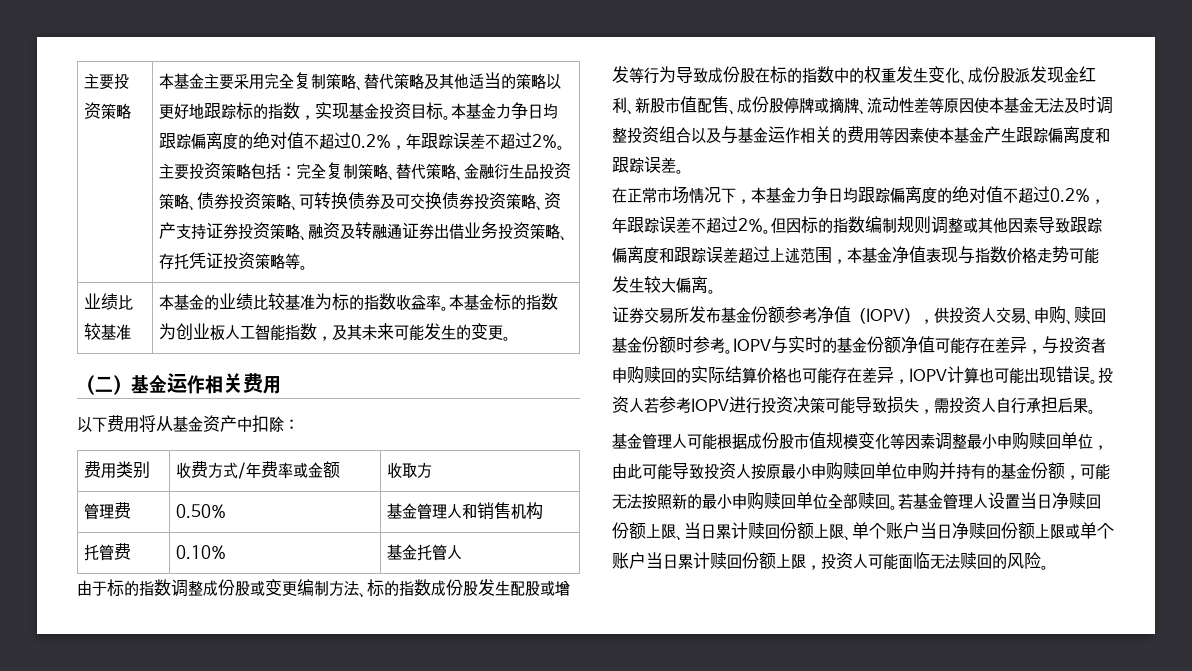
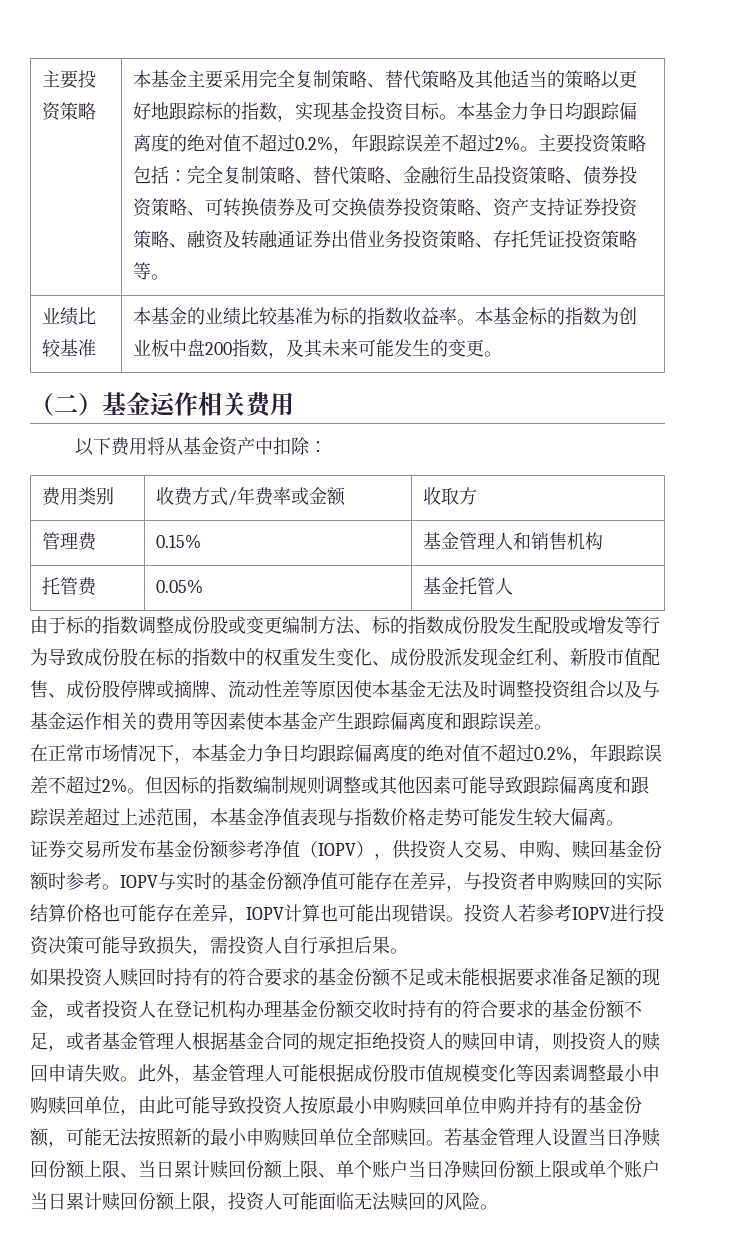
- 业绩比较基准 | 本基金的业绩比较基准为标的指数收益率。本基金标的指数为创业板人工智能指数，及其未来可能发生的变更。
+ 业绩比较基准 | 本基金的业绩比较基准为标的指数收益率。本基金标的指数为创业板中盘200指数，及其未来可能发生的变更。
- 管理费 | 0.50% | 基金管理人和销售机构
+ 管理费 | 0.15% | 基金管理人和销售机构
- 托管费 | 0.10% | 基金托管人
+ 托管费 | 0.05% | 基金托管人
- 但因标的指数编制规则调整或其他因素导致跟踪偏离度和跟踪误差超过上述范围，本基金净值表现与指数价格走势可能发生较大偏离。
+ 但因标的指数编制规则调整或其他因素可能导致跟踪偏离度和跟踪误差超过上述范围，本基金净值表现与指数价格走势可能发生较大偏离。
- 基金管理人可能根据成份股市值规模变化等因素调整最小申购赎回单位，由此可能导致投资人按原最小申购赎回单位申购并持有的基金份额，可能无法按照新的最小申购赎回单位全部赎回。
+ 如果投资人赎回时持有的符合要求的基金份额不足或未能根据要求准备足额的现金，或者投资人在登记机构办理基金份额交收时持有的符合要求的基金份额不足，或者基金管理人根据基金合同的规定拒绝投资人的赎回申请，则投资人的赎回申请失败。此外，基金管理人可能根据成份股市值规模变化等因素调整最小申购赎回单位，由此可能导致投资人按原最小申购赎回单位申购并持有的基金份额，可能无法按照新的最小申购赎回单位全部赎回。

